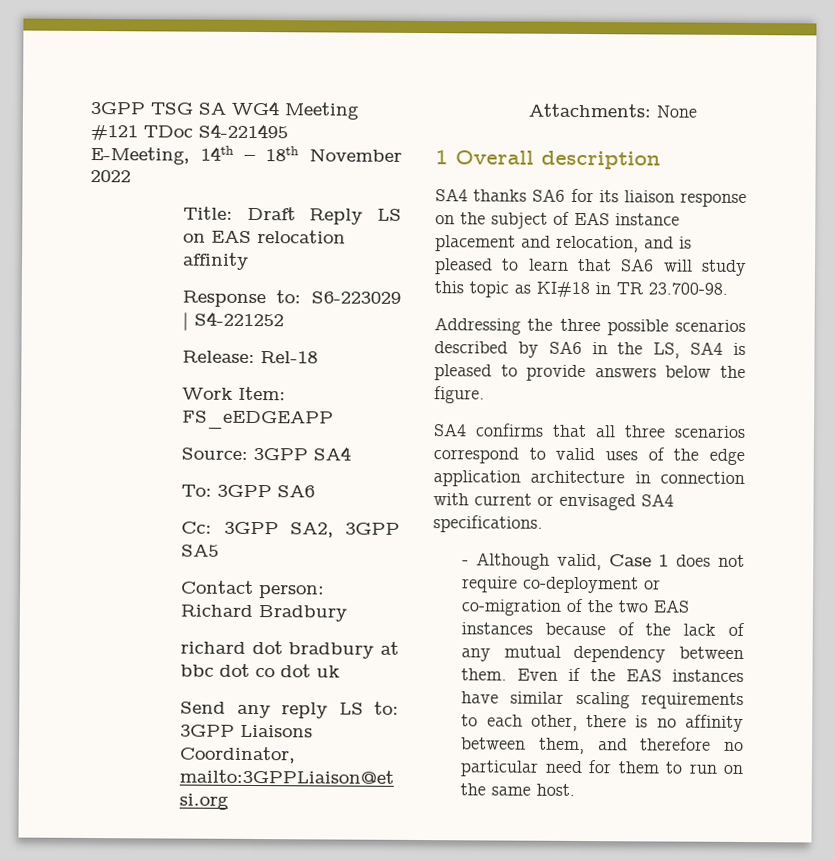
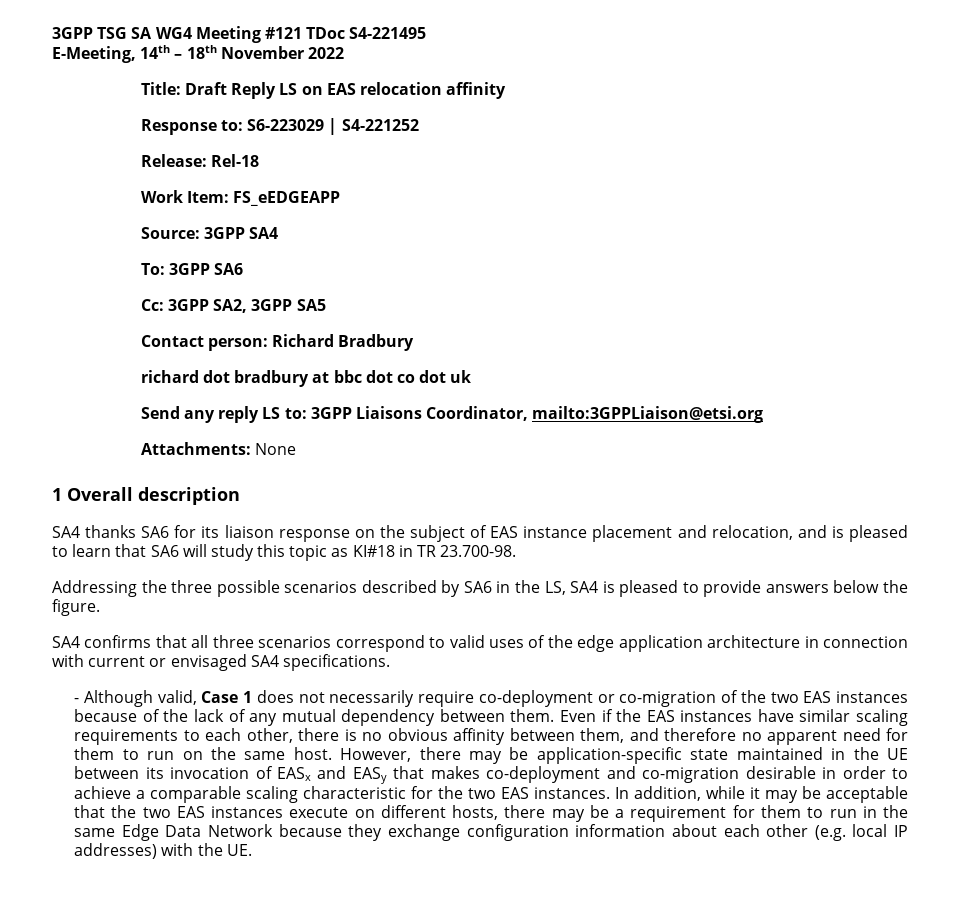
- - Although valid, Case 1 does not require co-deployment or co-migration of the two EAS instances because of the lack of any mutual dependency between them.
+ - Although valid, Case 1 does not necessarily require co-deployment or co-migration of the two EAS instances because of the lack of any mutual dependency between them.
- Even if the EAS instances have similar scaling requirements to each other, there is no affinity between them, and therefore no particular need for them to run on the same host.
+ Even if the EAS instances have similar scaling requirements to each other, there is no obvious affinity between them, and therefore no apparent need for them to run on the same host.
+ However, there may be application-specific state maintained in the UE between its invocation of EASx and EASy that makes co-deployment and co-migration desirable in order to achieve a comparable scaling characteristic for the two EAS instances. In addition, while it may be acceptable that the two EAS instances execute on different hosts, there may be a requirement for them to run in the same Edge Data Network because they exchange configuration information about each other (e.g. local IP addresses) with the UE.

